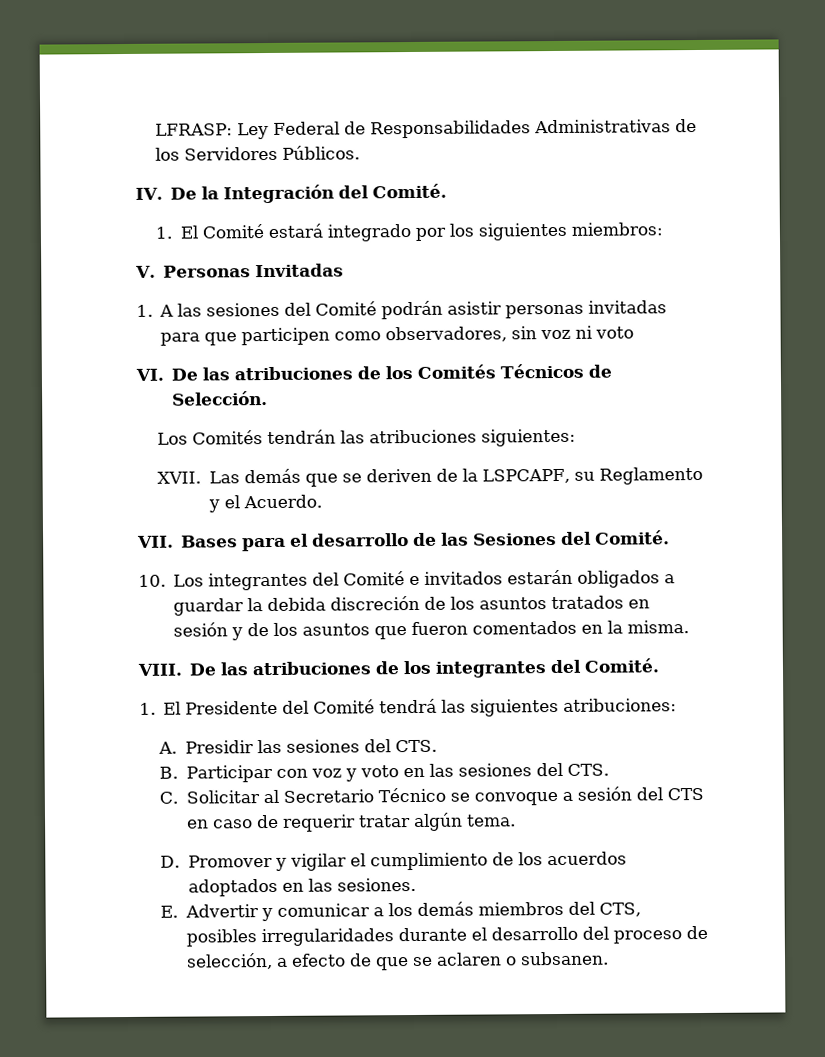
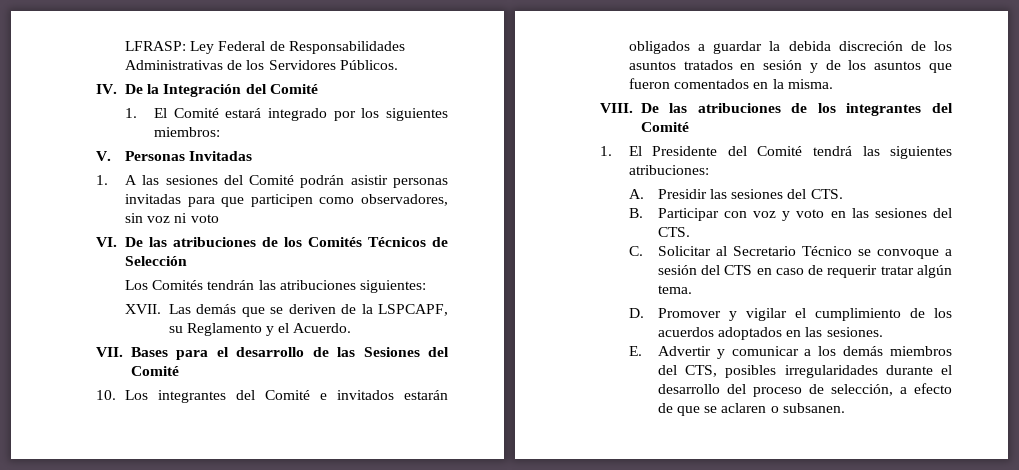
- IV. De la Integración del Comité.
+ IV. De la Integración del Comité
- VI. De las atribuciones de los Comités Técnicos de Selección.
+ VI. De las atribuciones de los Comités Técnicos de Selección
- VII. Bases para el desarrollo de las Sesiones del Comité.
+ VII. Bases para el desarrollo de las Sesiones del Comité
- De las atribuciones de los integrantes del Comité.
+ De las atribuciones de los integrantes del Comité

